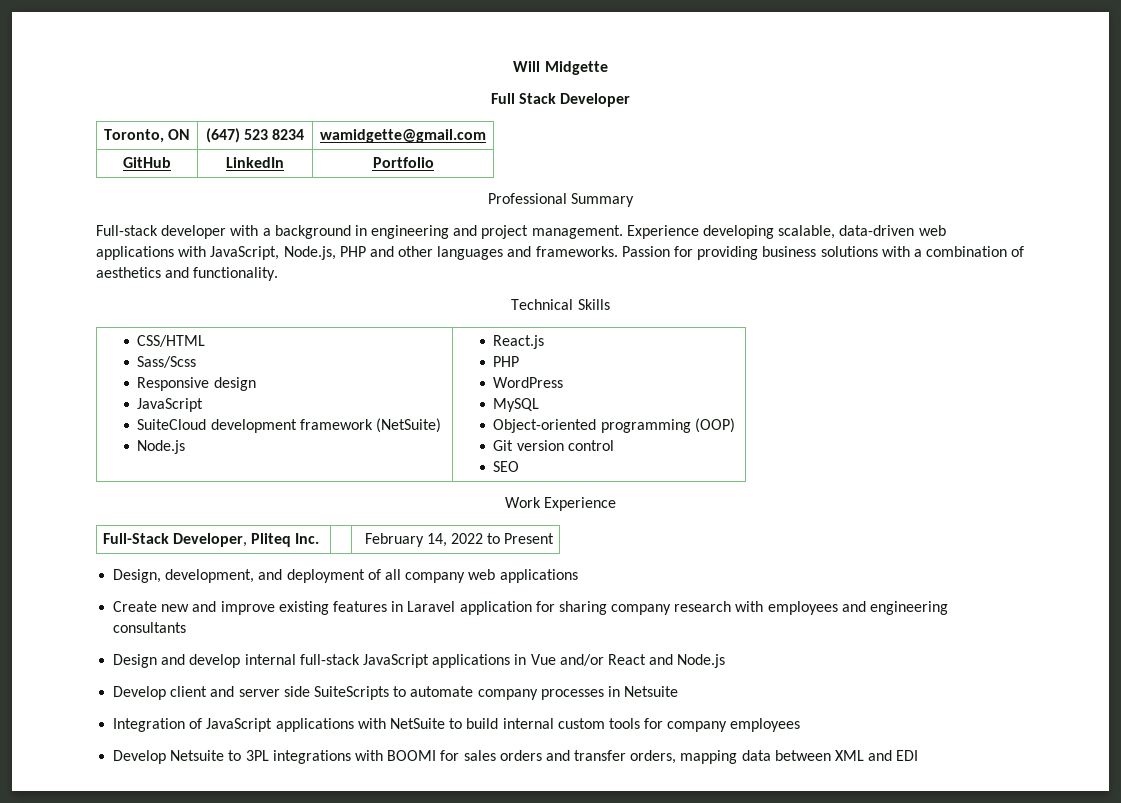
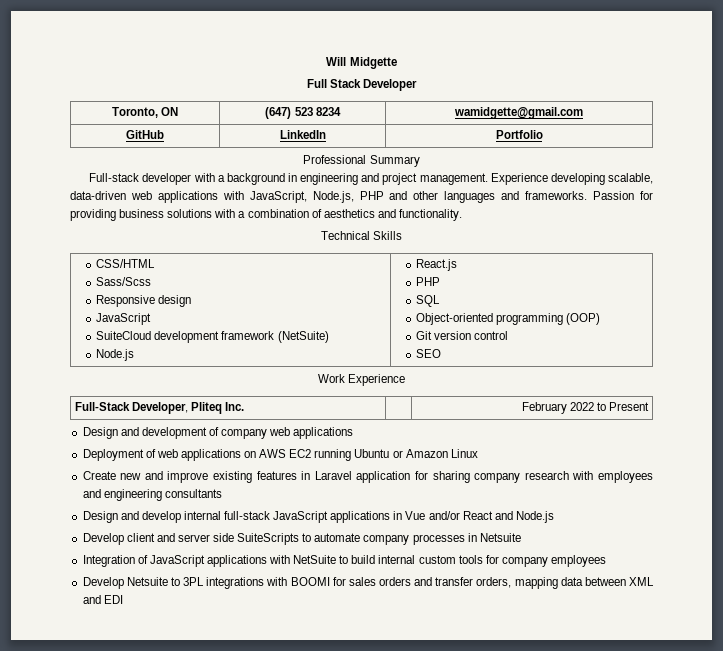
  CSS/HTML
  Sass/Scss
  Responsive design
  JavaScript
  SuiteCloud development framework (NetSuite)
  Node.js | React.js
  PHP
- WordPress
- MySQL
+ SQL
- Full-Stack Developer, Pliteq Inc. | | February 14, 2022 to Present
+ Full-Stack Developer, Pliteq Inc. | | February 2022 to Present
- Design, development, and deployment of all company web applications
+ Design and development of company web applications
+ Deployment of web applications on AWS EC2 running Ubuntu or Amazon Linux

